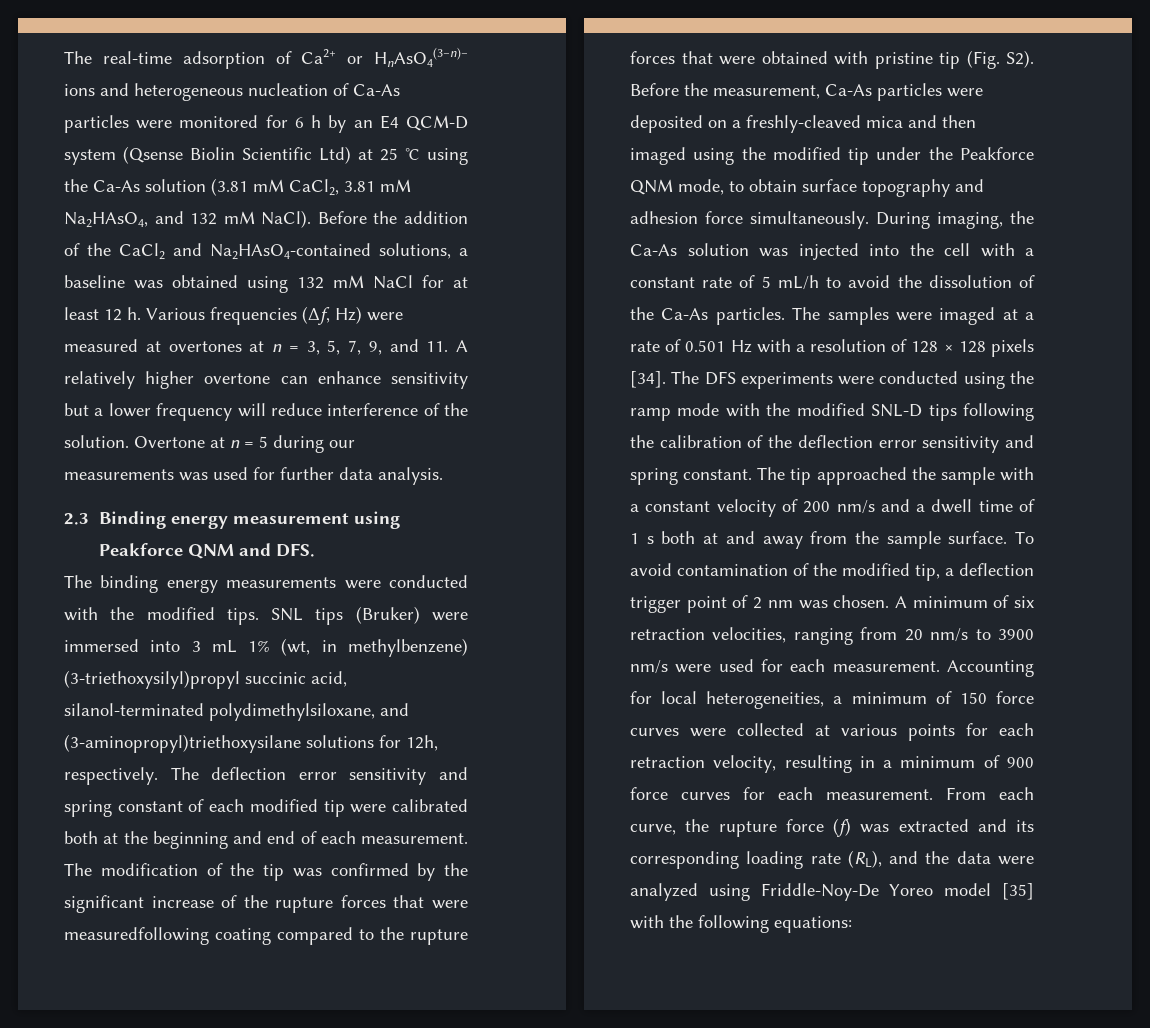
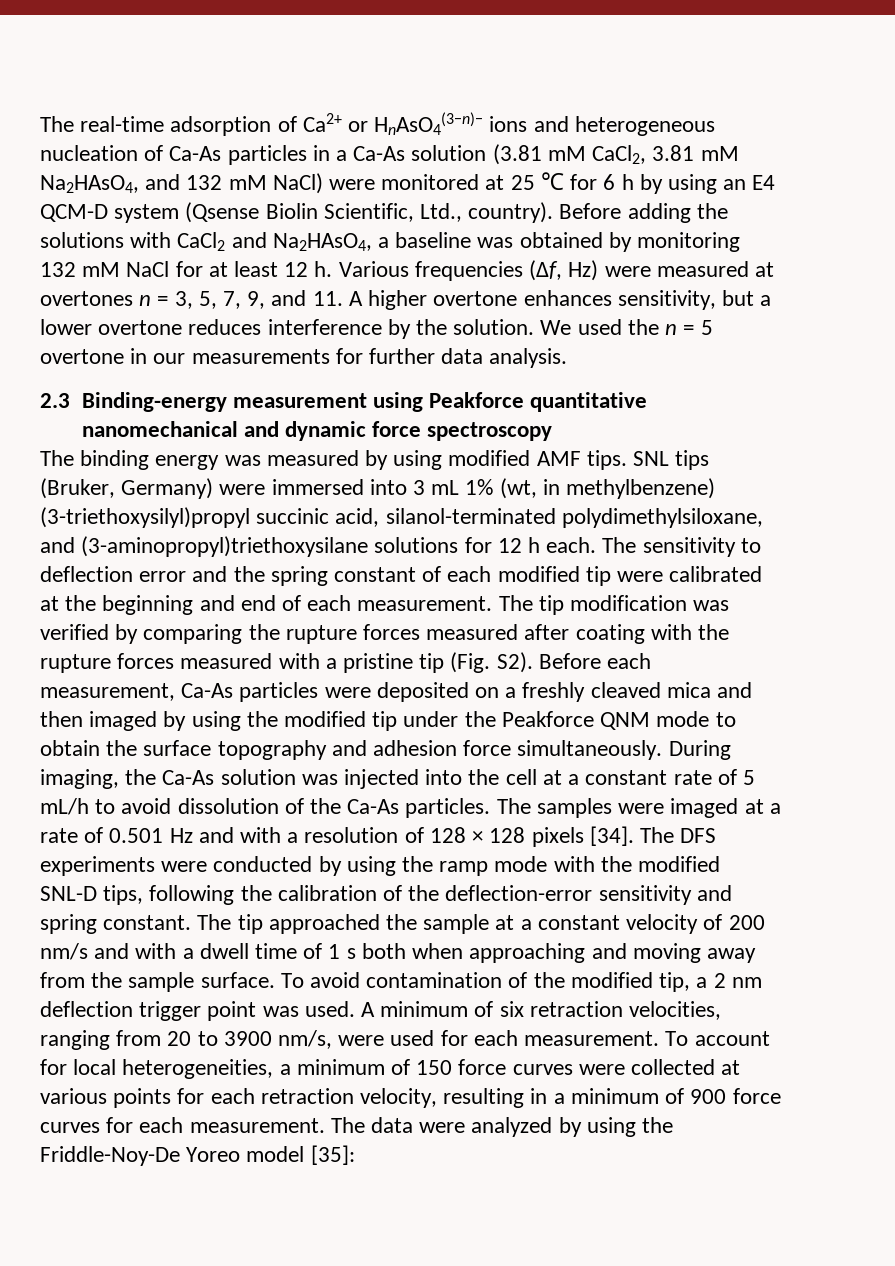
- The real-time adsorption of Ca2+ or HnAsO4(3−n)− ions and heterogeneous nucleation of Ca-As particles were monitored for 6 h by an E4 QCM-D system (Qsense Biolin Scientific Ltd) at 25 ℃ using the Ca-As solution (3.81 mM CaCl2, 3.81 mM Na2HAsO4, and 132 mM NaCl). Before the addition of the CaCl2 and Na2HAsO4-contained solutions, a baseline was obtained using 132 mM NaCl for at least 12 h.
+ The real-time adsorption of Ca2+ or HnAsO4(3−n)− ions and heterogeneous nucleation of Ca-As particles in a Ca-As solution (3.81 mM CaCl2, 3.81 mM Na2HAsO4, and 132 mM NaCl) were monitored at 25 ℃ for 6 h by using an E4 QCM-D system (Qsense Biolin Scientific, Ltd., country). Before adding the solutions with CaCl2 and Na2HAsO4, a baseline was obtained by monitoring 132 mM NaCl for at least 12 h.
- Various frequencies (Δf, Hz) were measured at overtones at n = 3, 5, 7, 9, and 11. A relatively higher overtone can enhance sensitivity but a lower frequency will reduce interference of the solution. Overtone at n = 5 during our measurements was used for further data analysis.
+ Various frequencies (Δf, Hz) were measured at overtones n = 3, 5, 7, 9, and 11. A higher overtone enhances sensitivity, but a lower overtone reduces interference by the solution. We used the n = 5 overtone in our measurements for further data analysis.
- 2.3 Binding energy measurement using Peakforce QNM and DFS.
- The binding energy measurements were conducted with the modified tips.
+ 2.3 Binding-energy measurement using Peakforce quantitative nanomechanical and dynamic force spectroscopy
+ The binding energy was measured by using modified AMF tips.
- SNL tips (Bruker) were immersed into 3 mL 1% (wt, in methylbenzene) (3-triethoxysilyl)propyl succinic acid, silanol-terminated polydimethylsiloxane, and (3-aminopropyl)triethoxysilane solutions for 12h, respectively. The deflection error sensitivity and spring constant of each modified tip were calibrated both at the beginning and end of each measurement.
+ SNL tips (Bruker, Germany) were immersed into 3 mL 1% (wt, in methylbenzene) (3-triethoxysilyl)propyl succinic acid, silanol-terminated polydimethylsiloxane, and (3-aminopropyl)triethoxysilane solutions for 12 h each. The sensitivity to deflection error and the spring constant of each modified tip were calibrated at the beginning and end of each measurement.
- The modification of the tip was confirmed by the significant increase of the rupture forces that were measuredfollowing coating compared to the rupture forces that were obtained with pristine tip (Fig. S2). Before the measurement, Ca-As particles were deposited on a freshly-cleaved mica and then imaged using the modified tip under the Peakforce QNM mode, to obtain surface topography and adhesion force simultaneously.
+ The tip modification was verified by comparing the rupture forces measured after coating with the rupture forces measured with a pristine tip (Fig. S2). Before each measurement, Ca-As particles were deposited on a freshly cleaved mica and then imaged by using the modified tip under the Peakforce QNM mode to obtain the surface topography and adhesion force simultaneously.
- During imaging, the Ca-As solution was injected into the cell with a constant rate of 5 mL/h to avoid the dissolution of the Ca-As particles.
+ During imaging, the Ca-As solution was injected into the cell at a constant rate of 5 mL/h to avoid dissolution of the Ca-As particles.
- The samples were imaged at a rate of 0.501 Hz with a resolution of 128 × 128 pixels [34].
+ The samples were imaged at a rate of 0.501 Hz and with a resolution of 128 × 128 pixels [34].
- The DFS experiments were conducted using the ramp mode with the modified SNL-D tips following the calibration of the deflection error sensitivity and spring constant.
+ The DFS experiments were conducted by using the ramp mode with the modified SNL-D tips, following the calibration of the deflection-error sensitivity and spring constant.
- The tip approached the sample with a constant velocity of 200 nm/s and a dwell time of 1 s both at and away from the sample surface.
+ The tip approached the sample at a constant velocity of 200 nm/s and with a dwell time of 1 s both when approaching and moving away from the sample surface.
- To avoid contamination of the modified tip, a deflection trigger point of 2 nm was chosen.
+ To avoid contamination of the modified tip, a 2 nm deflection trigger point was used.
- A minimum of six retraction velocities, ranging from 20 nm/s to 3900 nm/s were used for each measurement.
+ A minimum of six retraction velocities, ranging from 20 to 3900 nm/s, were used for each measurement.
- Accounting for local heterogeneities, a minimum of 150 force curves were collected at various points for each retraction velocity, resulting in a minimum of 900 force curves for each measurement.
+ To account for local heterogeneities, a minimum of 150 force curves were collected at various points for each retraction velocity, resulting in a minimum of 900 force curves for each measurement.
- From each curve, the rupture force (f) was extracted and its corresponding loading rate (RL), and the data were analyzed using Friddle-Noy-De Yoreo model [35] with the following equations:
+ The data were analyzed by using the Friddle-Noy-De Yoreo model [35]:

